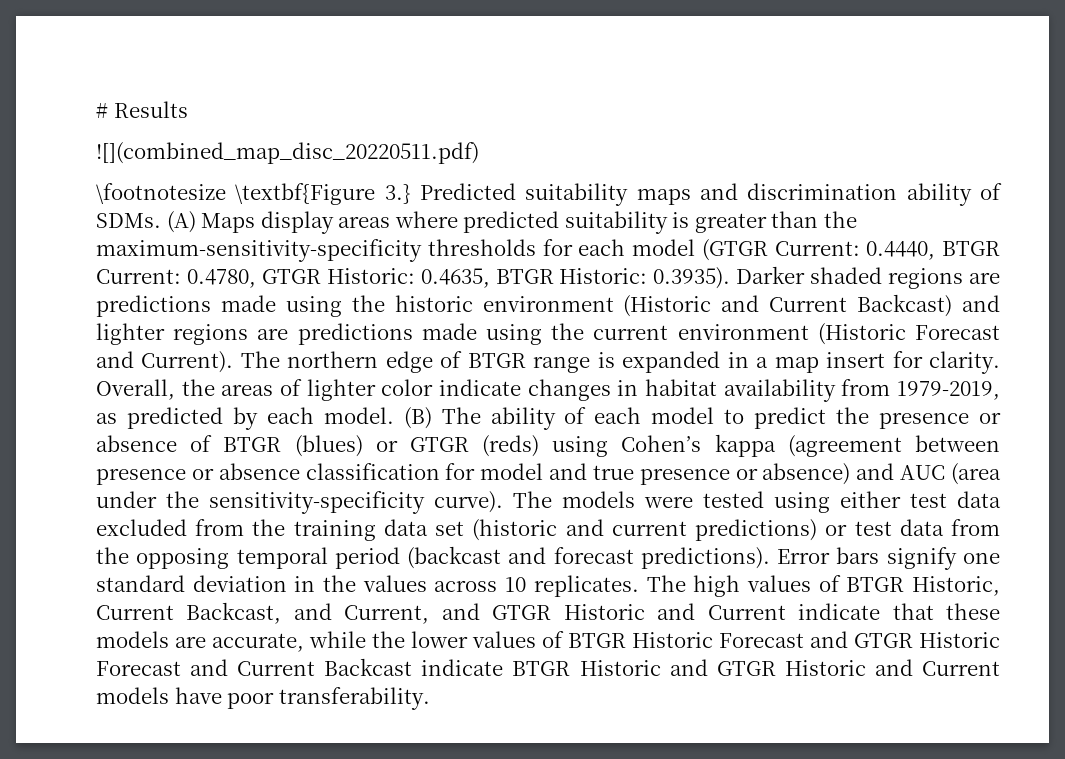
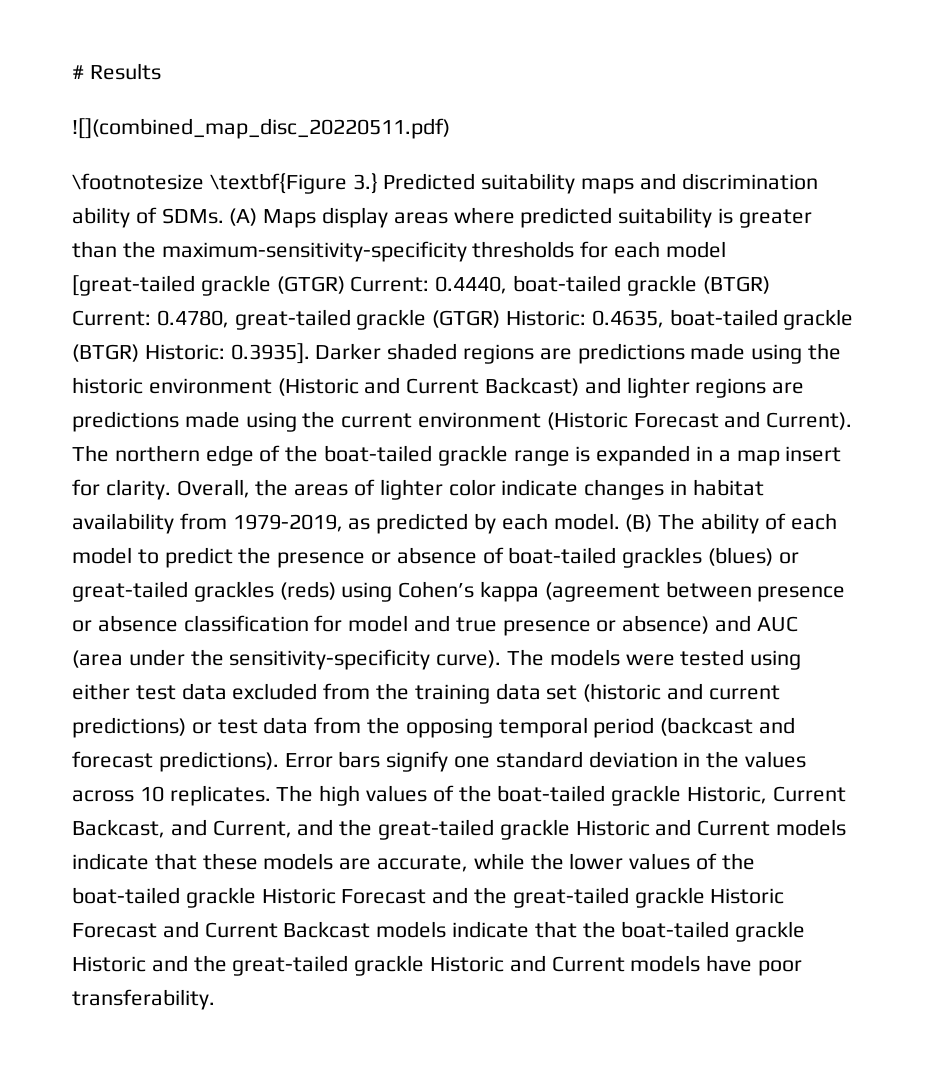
- (A) Maps display areas where predicted suitability is greater than the maximum-sensitivity-specificity thresholds for each model (GTGR Current: 0.4440, BTGR Current: 0.4780, GTGR Historic: 0.4635, BTGR Historic: 0.3935). Darker shaded regions are predictions made using the historic environment (Historic and Current Backcast) and lighter regions are predictions made using the current environment (Historic Forecast and Current).
+ (A) Maps display areas where predicted suitability is greater than the maximum-sensitivity-specificity thresholds for each model [great-tailed grackle (GTGR) Current: 0.4440, boat-tailed grackle (BTGR) Current: 0.4780, great-tailed grackle (GTGR) Historic: 0.4635, boat-tailed grackle (BTGR) Historic: 0.3935]. Darker shaded regions are predictions made using the historic environment (Historic and Current Backcast) and lighter regions are predictions made using the current environment (Historic Forecast and Current).
- The northern edge of BTGR range is expanded in a map insert for clarity.
+ The northern edge of the boat-tailed grackle range is expanded in a map insert for clarity.
- (B) The ability of each model to predict the presence or absence of BTGR (blues) or GTGR (reds) using Cohen’s kappa (agreement between presence or absence classification for model and true presence or absence) and AUC (area under the sensitivity-specificity curve).
+ (B) The ability of each model to predict the presence or absence of boat-tailed grackles (blues) or great-tailed grackles (reds) using Cohen’s kappa (agreement between presence or absence classification for model and true presence or absence) and AUC (area under the sensitivity-specificity curve).
- The high values of BTGR Historic, Current Backcast, and Current, and GTGR Historic and Current indicate that these models are accurate, while the lower values of BTGR Historic Forecast and GTGR Historic Forecast and Current Backcast indicate BTGR Historic and GTGR Historic and Current models have poor transferability.
+ The high values of the boat-tailed grackle Historic, Current Backcast, and Current, and the great-tailed grackle Historic and Current models indicate that these models are accurate, while the lower values of the boat-tailed grackle Historic Forecast and the great-tailed grackle Historic Forecast and Current Backcast models indicate that the boat-tailed grackle Historic and the great-tailed grackle Historic and Current models have poor transferability.

